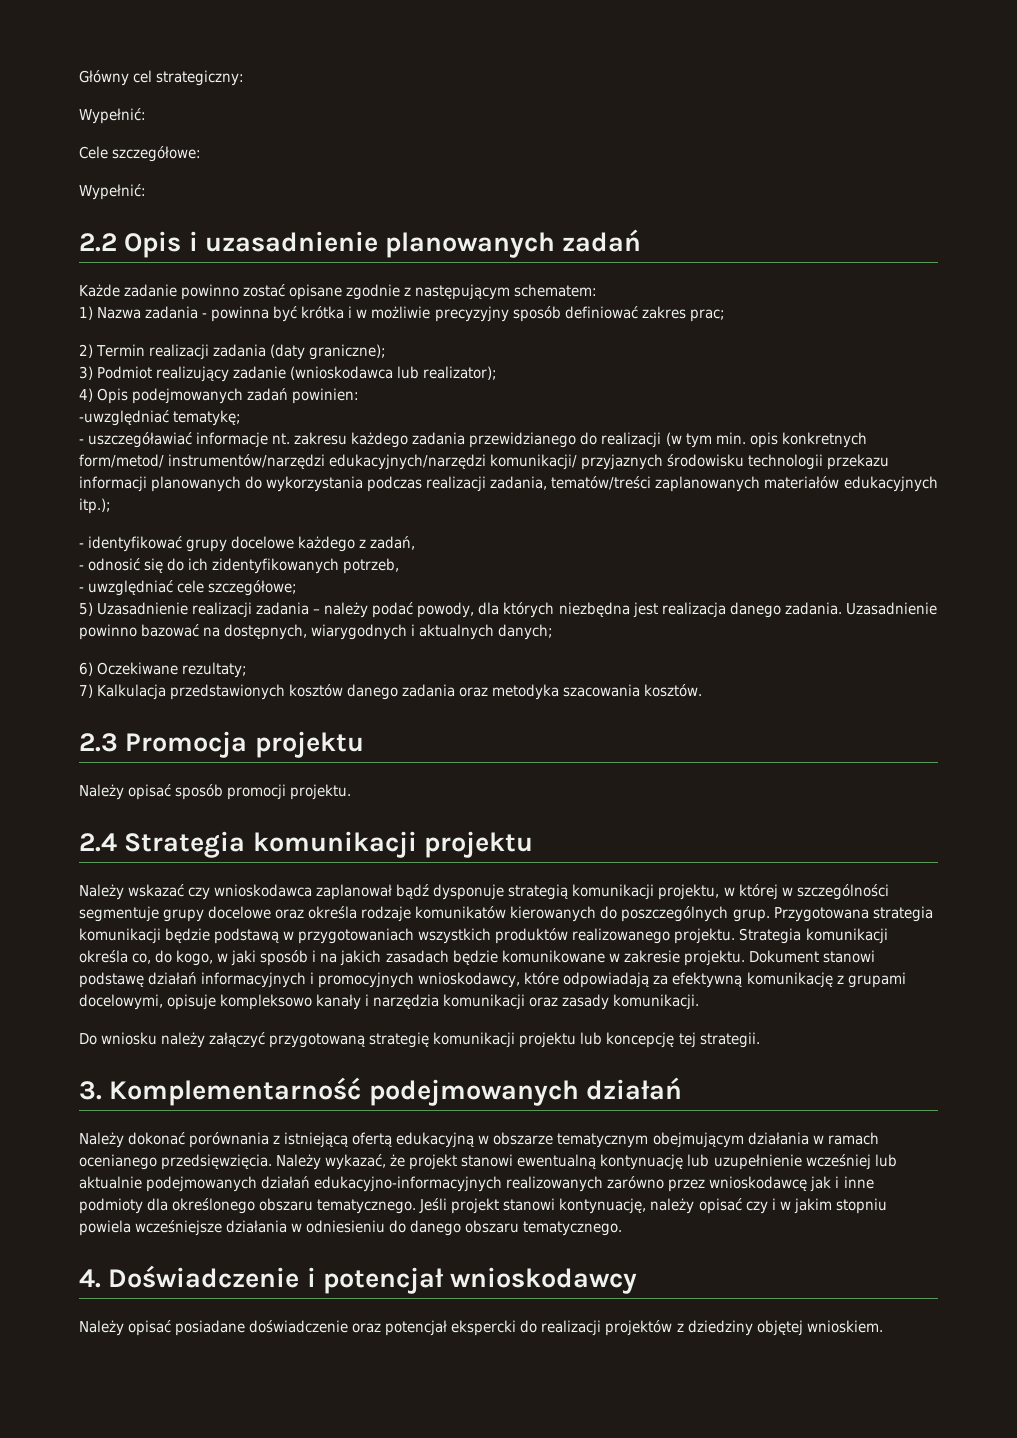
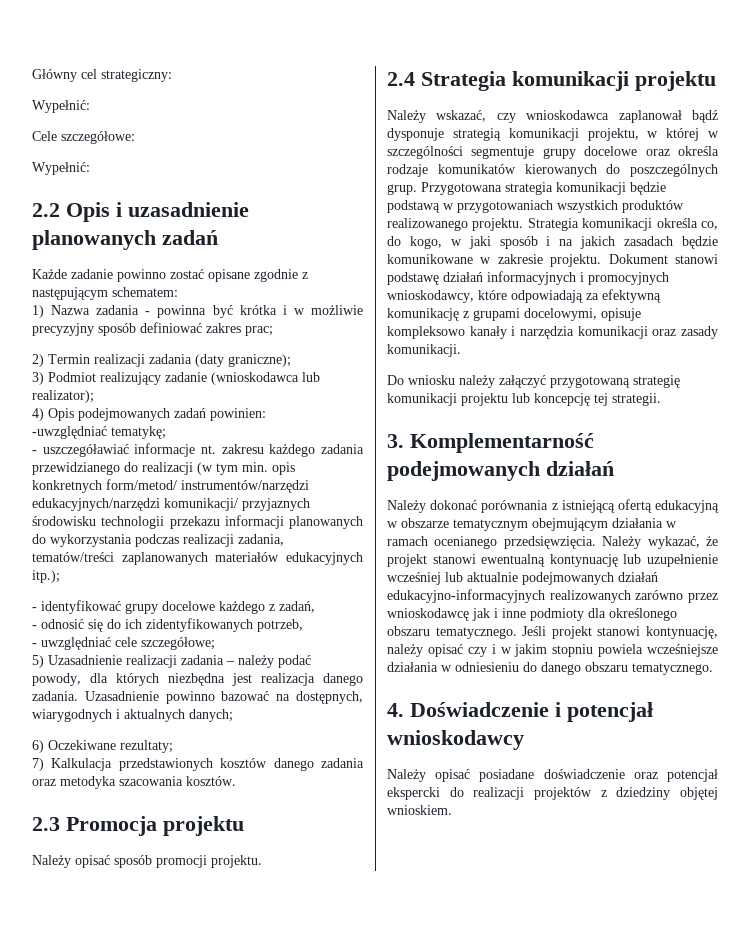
- Należy wskazać czy wnioskodawca zaplanował bądź dysponuje strategią komunikacji projektu, w której w szczególności segmentuje grupy docelowe oraz określa rodzaje komunikatów kierowanych do poszczególnych grup.
+ Należy wskazać, czy wnioskodawca zaplanował bądź dysponuje strategią komunikacji projektu, w której w szczególności segmentuje grupy docelowe oraz określa rodzaje komunikatów kierowanych do poszczególnych grup.

